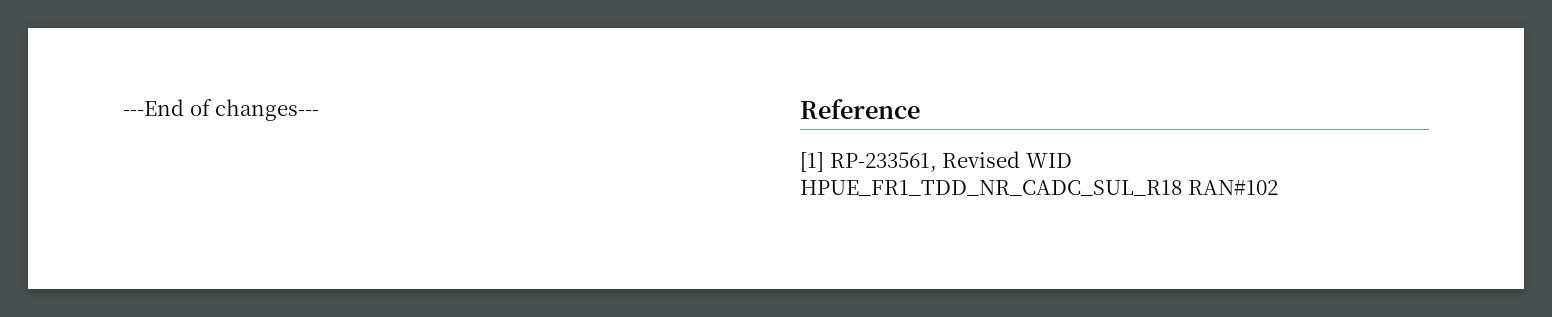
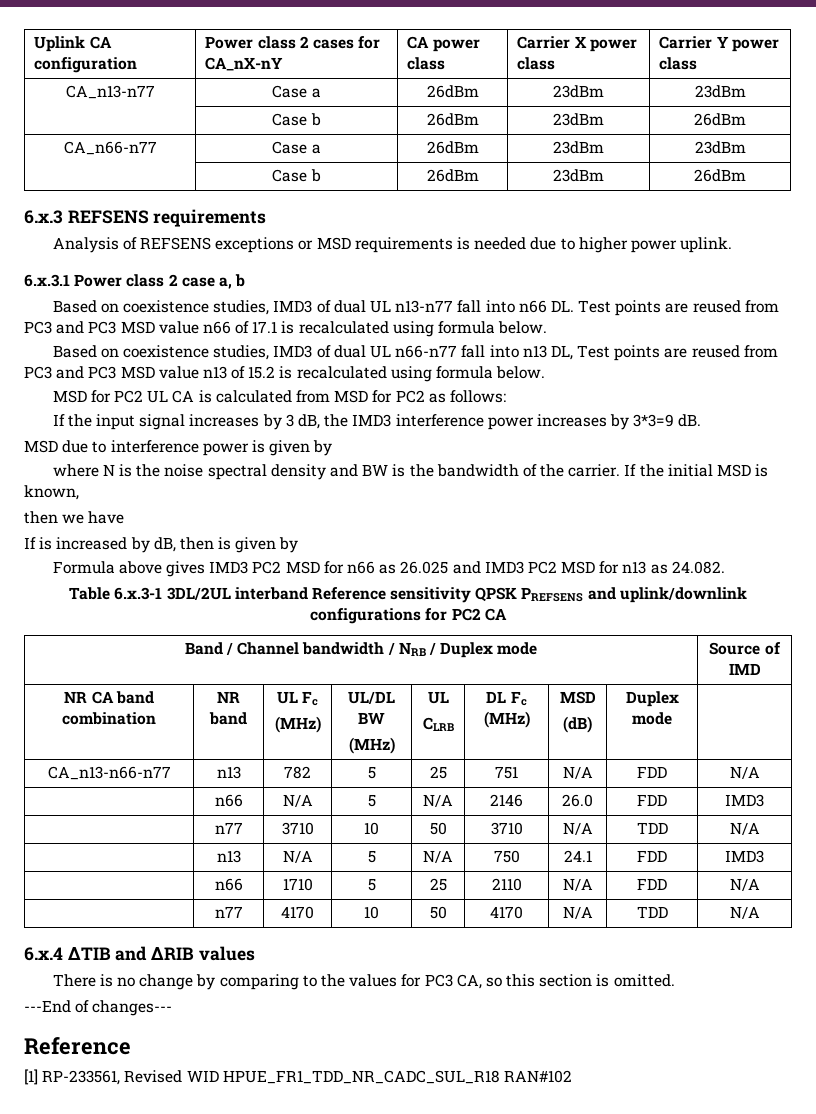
+ Uplink CA configuration | Power class 2 cases for CA_nX-nY | CA power class | Carrier X power class | Carrier Y power class
+ CA_n13-n77 | Case a | 26dBm | 23dBm | 23dBm
+ | Case b | 26dBm | 23dBm | 26dBm
+ CA_n66-n77 | Case a | 26dBm | 23dBm | 23dBm
+ | Case b | 26dBm | 23dBm | 26dBm
+ 6.x.3 REFSENS requirements
+ Analysis of REFSENS exceptions or MSD requirements is needed due to higher power uplink.
+ 6.x.3.1 Power class 2 case a, b
+ Based on coexistence studies, IMD3 of dual UL n13-n77 fall into n66 DL. Test points are reused from PC3 and PC3 MSD value n66 of 17.1 is recalculated using formula below.
+ Based on coexistence studies, IMD3 of dual UL n66-n77 fall into n13 DL, Test points are reused from PC3 and PC3 MSD value n13 of 15.2 is recalculated using formula below.
+ MSD for PC2 UL CA is calculated from MSD for PC2 as follows:
+ If the input signal increases by 3 dB, the IMD3 interference power increases by 3*3=9 dB.
+ MSD due to interference power is given by
+ where N is the noise spectral density and BW is the bandwidth of the carrier. If the initial MSD is known,
+ then we have
+ If is increased by dB, then is given by
+ Formula above gives IMD3 PC2 MSD for n66 as 26.025 and IMD3 PC2 MSD for n13 as 24.082.
+ Table 6.x.3-1 3DL/2UL interband Reference sensitivity QPSK PREFSENS and uplink/downlink configurations for PC2 CA
+ Band / Channel bandwidth / NRB / Duplex mode | Source of IMD
+ NR CA band combination | NR band | UL Fc
+ (MHz) | UL/DL BW
+ (MHz) | UL
+ CLRB | DL Fc (MHz) | MSD
+ (dB) | Duplex mode |
+ CA_n13-n66-n77 | n13 | 782 | 5 | 25 | 751 | N/A | FDD | N/A
+ | n66 | N/A | 5 | N/A | 2146 | 26.0 | FDD | IMD3
+ | n77 | 3710 | 10 | 50 | 3710 | N/A | TDD | N/A
+ | n13 | N/A | 5 | N/A | 750 | 24.1 | FDD | IMD3
+ | n66 | 1710 | 5 | 25 | 2110 | N/A | FDD | N/A
+ | n77 | 4170 | 10 | 50 | 4170 | N/A | TDD | N/A
+ 6.x.4 ∆TIB and ∆RIB values
+ There is no change by comparing to the values for PC3 CA, so this section is omitted.

